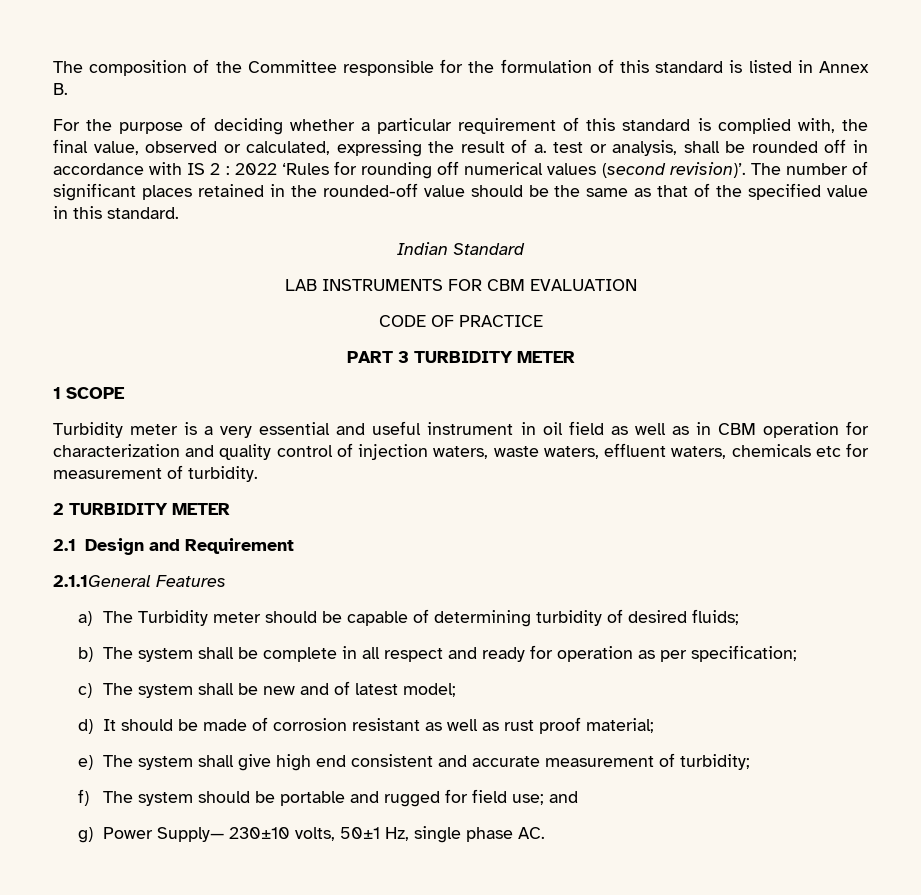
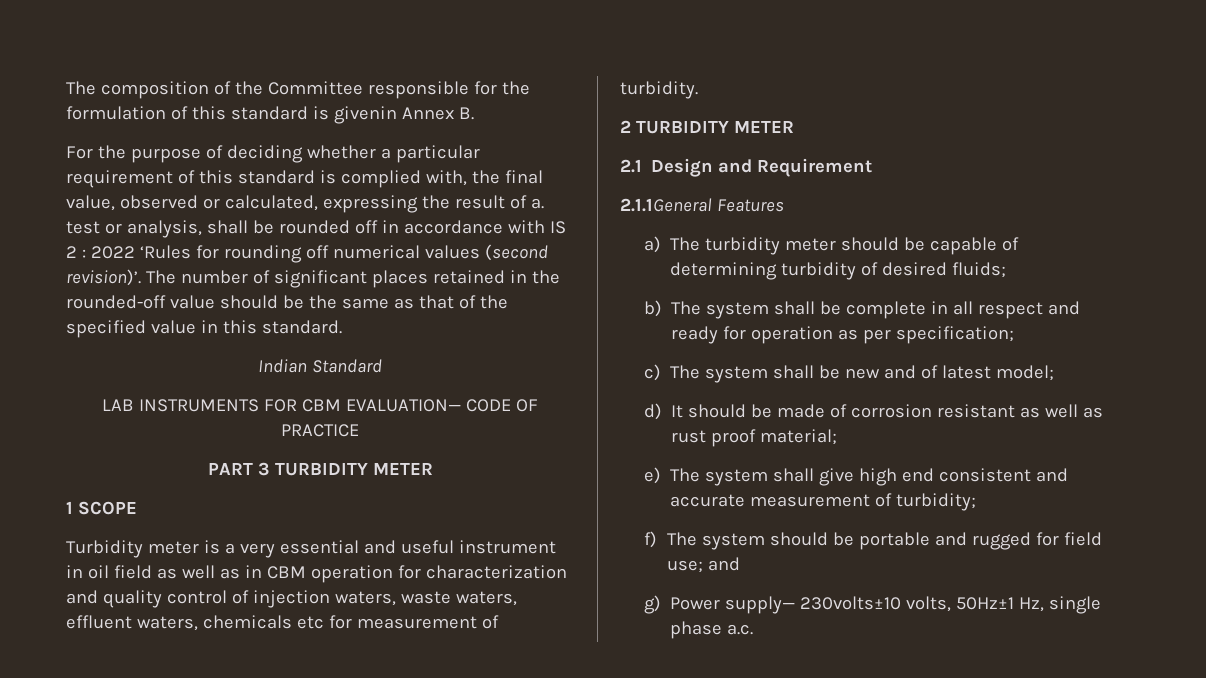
- The composition of the Committee responsible for the formulation of this standard is listed in Annex B.
+ The composition of the Committee responsible for the formulation of this standard is givenin Annex B.
- LAB INSTRUMENTS FOR CBM EVALUATION
- CODE OF PRACTICE
+ LAB INSTRUMENTS FOR CBM EVALUATION— CODE OF PRACTICE
- a) The Turbidity meter should be capable of determining turbidity of desired fluids;
+ a) The turbidity meter should be capable of determining turbidity of desired fluids;
- g) Power Supply— 230±10 volts, 50±1 Hz, single phase AC.
+ g) Power supply— 230volts±10 volts, 50Hz±1 Hz, single phase a.c.

